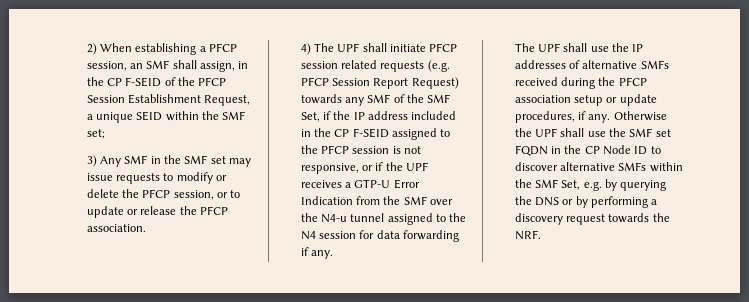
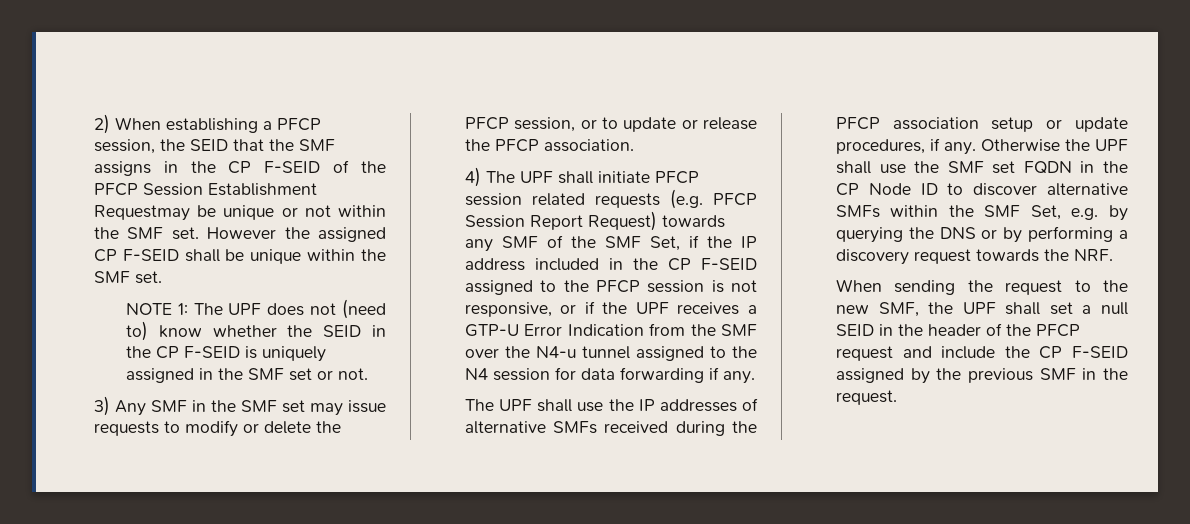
- 2) When establishing a PFCP session, an SMF shall assign, in the CP F-SEID of the PFCP Session Establishment Request, a unique SEID within the SMF set;
+ 2) When establishing a PFCP session, the SEID that the SMF assigns in the CP F-SEID of the PFCP Session Establishment Requestmay be unique or not within the SMF set. However the assigned CP F-SEID shall be unique within the SMF set.
+ NOTE 1: The UPF does not (need to) know whether the SEID in the CP F-SEID is uniquely assigned in the SMF set or not.
+ When sending the request to the new SMF, the UPF shall set a null SEID in the header of the PFCP request and include the CP F-SEID assigned by the previous SMF in the request.

